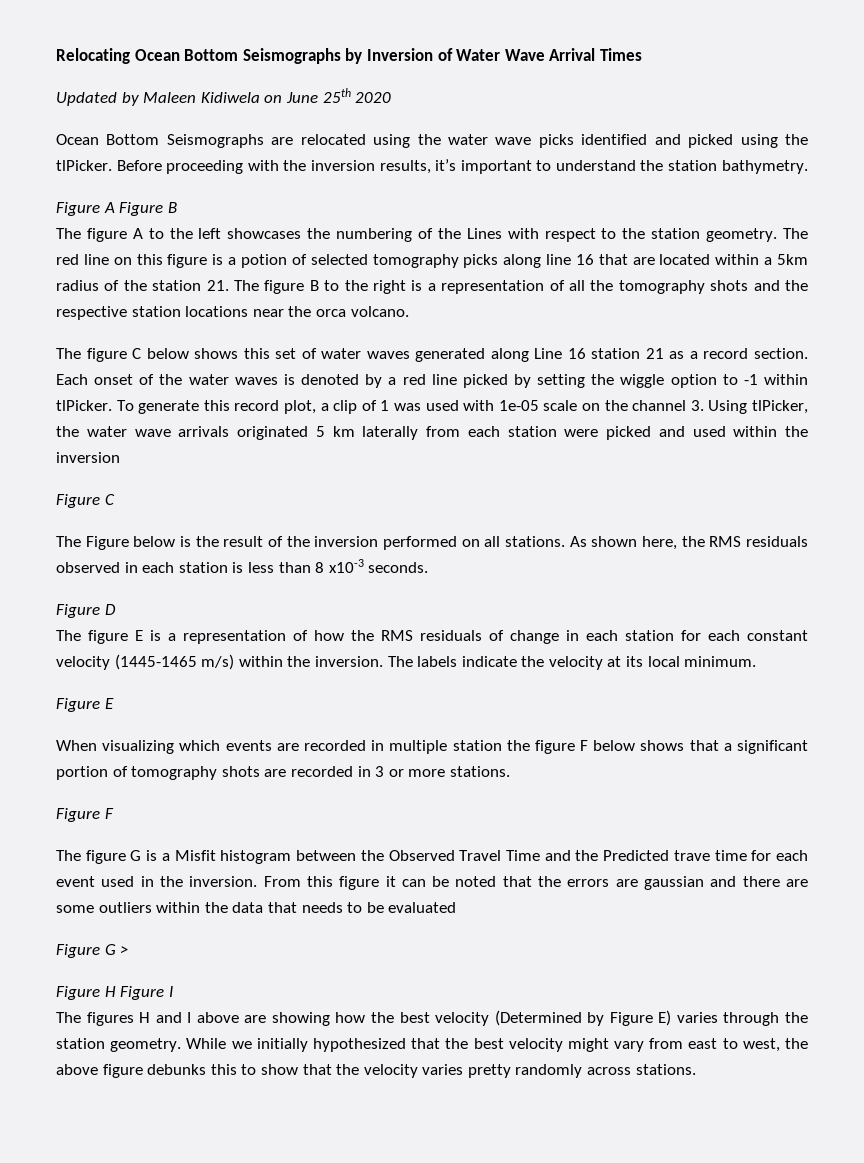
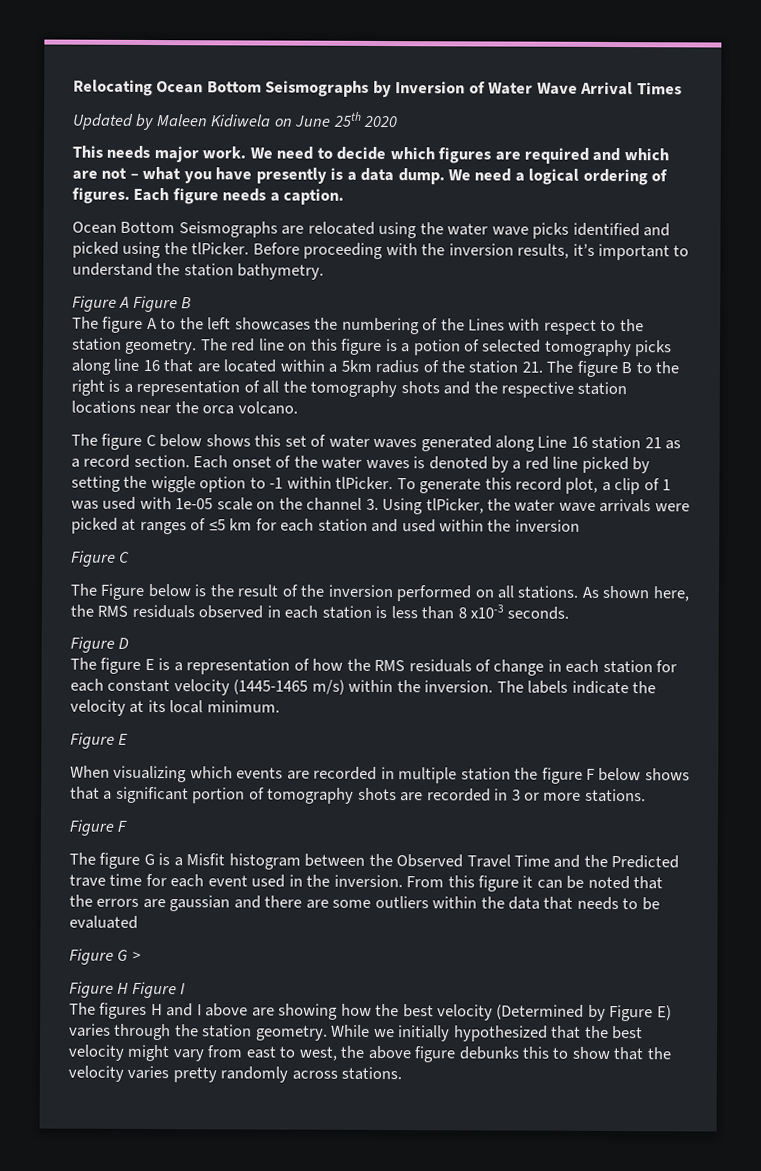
+ This needs major work. We need to decide which figures are required and which are not – what you have presently is a data dump. We need a logical ordering of figures. Each figure needs a caption.
- To generate this record plot, a clip of 1 was used with 1e-05 scale on the channel 3. Using tlPicker, the water wave arrivals originated 5 km laterally from each station were picked and used within the inversion
+ To generate this record plot, a clip of 1 was used with 1e-05 scale on the channel 3. Using tlPicker, the water wave arrivals were picked at ranges of ≤5 km for each station and used within the inversion

